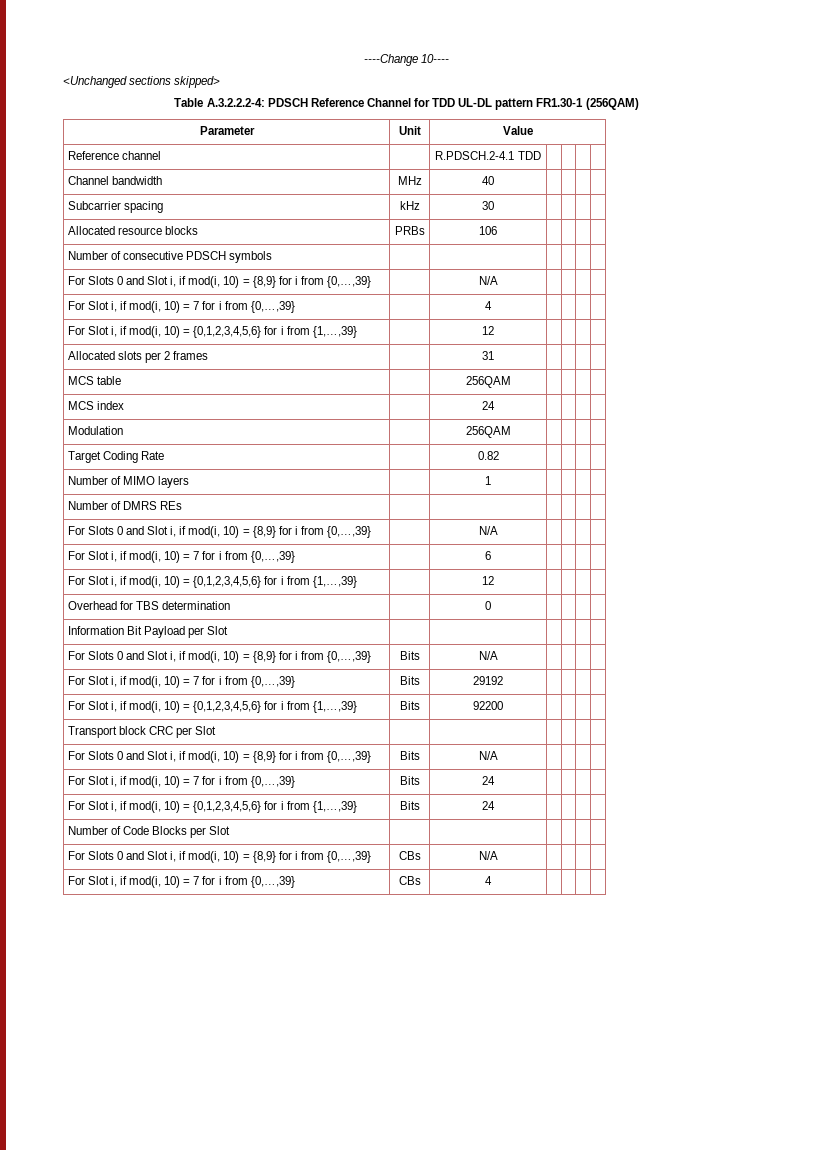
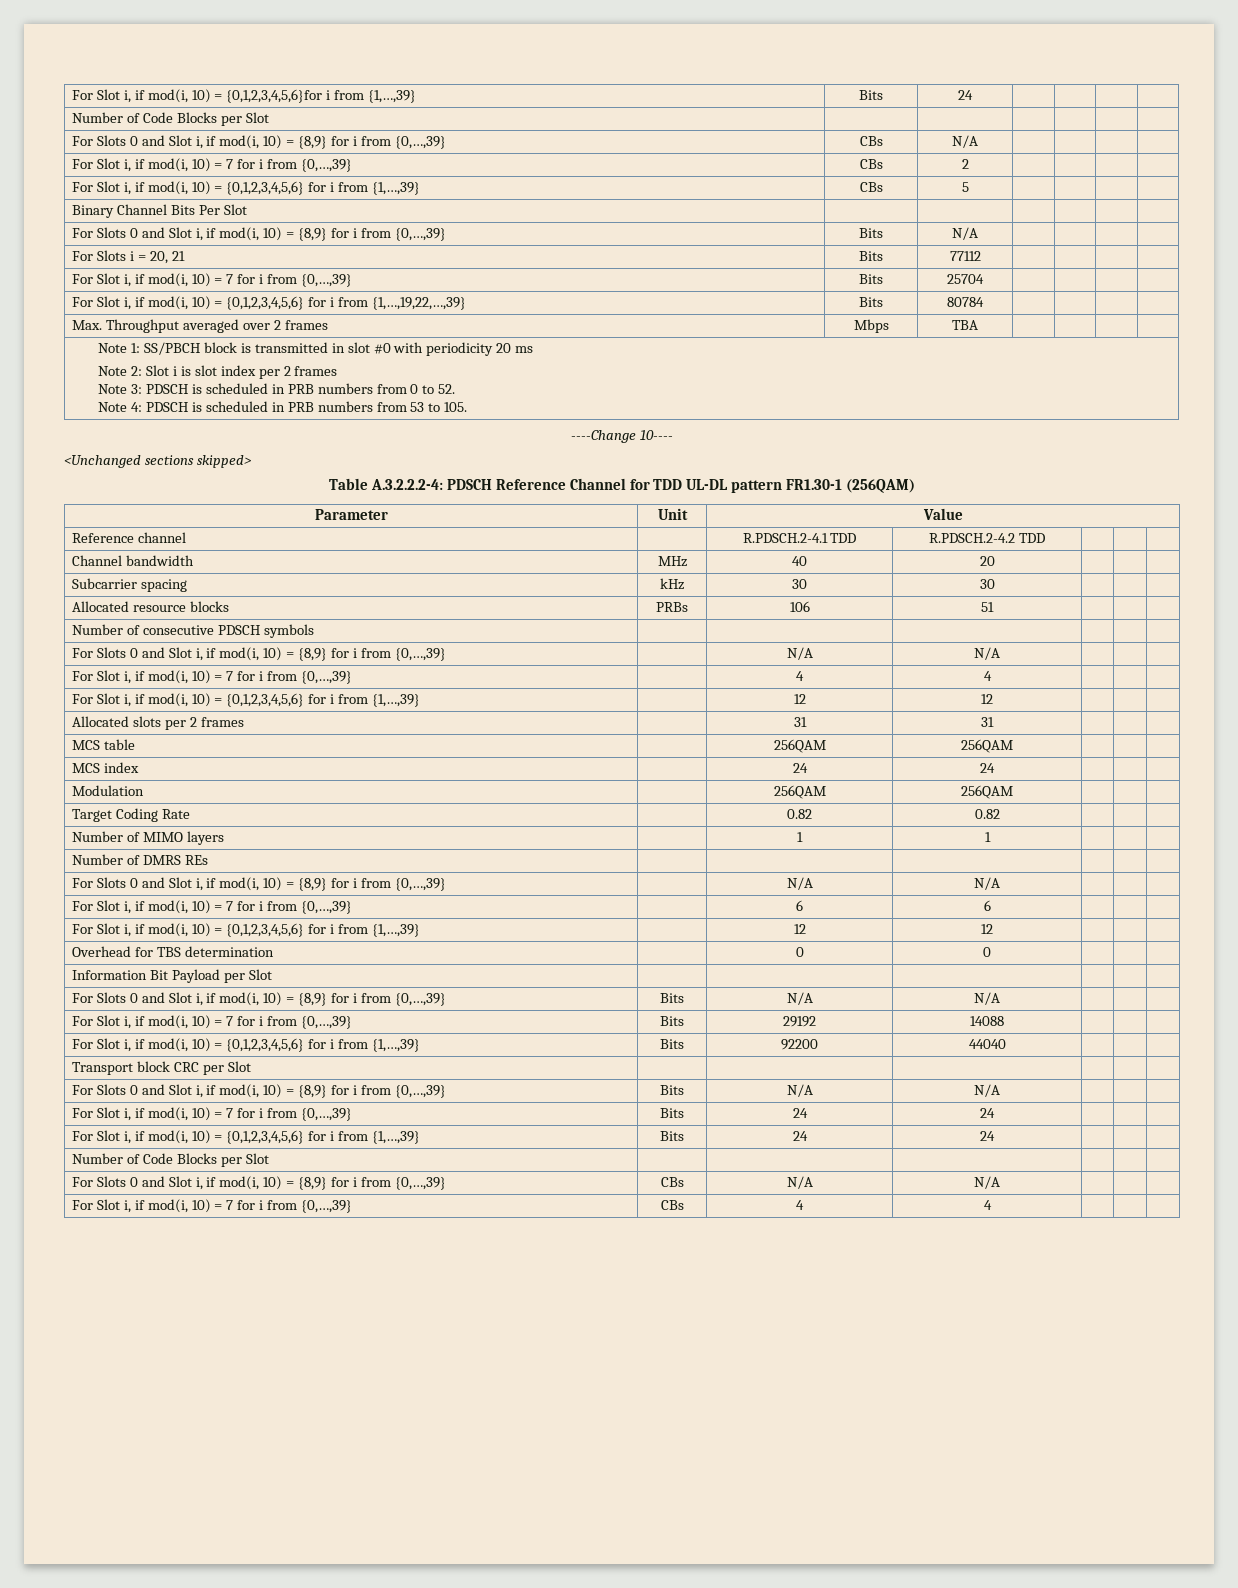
- ----Change 10----
- <Unchanged sections skipped>
- Table A.3.2.2.2-4: PDSCH Reference Channel for TDD UL-DL pattern FR1.30-1 (256QAM)
- Parameter | Unit | Value
- Reference channel | | R.PDSCH.2-4.1 TDD | | | |
- Channel bandwidth | MHz | 40 | | | |
- Subcarrier spacing | kHz | 30 | | | |
- Allocated resource blocks | PRBs | 106 | | | |
- Number of consecutive PDSCH symbols | | | | | |
- For Slots 0 and Slot i, if mod(i, 10) = {8,9} for i from {0,…,39} | | N/A | | | |
- For Slot i, if mod(i, 10) = 7 for i from {0,…,39} | | 4 | | | |
- For Slot i, if mod(i, 10) = {0,1,2,3,4,5,6} for i from {1,…,39} | | 12 | | | |
- Allocated slots per 2 frames | | 31 | | | |
- MCS table | | 256QAM | | | |
- MCS index | | 24 | | | |
- Modulation | | 256QAM | | | |
- Target Coding Rate | | 0.82 | | | |
- Number of MIMO layers | | 1 | | | |
- Number of DMRS REs | | | | | |
- For Slots 0 and Slot i, if mod(i, 10) = {8,9} for i from {0,…,39} | | N/A | | | |
- For Slot i, if mod(i, 10) = 7 for i from {0,…,39} | | 6 | | | |
- For Slot i, if mod(i, 10) = {0,1,2,3,4,5,6} for i from {1,…,39} | | 12 | | | |
- Overhead for TBS determination | | 0 | | | |
- Information Bit Payload per Slot | | | | | |
- For Slots 0 and Slot i, if mod(i, 10) = {8,9} for i from {0,…,39} | Bits | N/A | | | |
- For Slot i, if mod(i, 10) = 7 for i from {0,…,39} | Bits | 29192 | | | |
- For Slot i, if mod(i, 10) = {0,1,2,3,4,5,6} for i from {1,…,39} | Bits | 92200 | | | |
- Transport block CRC per Slot | | | | | |
- For Slots 0 and Slot i, if mod(i, 10) = {8,9} for i from {0,…,39} | Bits | N/A | | | |
- For Slot i, if mod(i, 10) = 7 for i from {0,…,39} | Bits | 24 | | | |
- For Slot i, if mod(i, 10) = {0,1,2,3,4,5,6} for i from {1,…,39} | Bits | 24 | | | |
+ For Slot i, if mod(i, 10) = {0,1,2,3,4,5,6}for i from {1,…,39} | Bits | 24 | | | |
- For Slot i, if mod(i, 10) = 7 for i from {0,…,39} | CBs | 4 | | | |
+ For Slot i, if mod(i, 10) = 7 for i from {0,…,39} | CBs | 2 | | | |
+ For Slot i, if mod(i, 10) = {0,1,2,3,4,5,6} for i from {1,…,39} | CBs | 5 | | | |
+ Binary Channel Bits Per Slot | | | | | |
+ For Slots 0 and Slot i, if mod(i, 10) = {8,9} for i from {0,…,39} | Bits | N/A | | | |
+ For Slots i = 20, 21 | Bits | 77112 | | | |
+ For Slot i, if mod(i, 10) = 7 for i from {0,…,39} | Bits | 25704 | | | |
+ For Slot i, if mod(i, 10) = {0,1,2,3,4,5,6} for i from {1,…,19,22,…,39} | Bits | 80784 | | | |
+ Max. Throughput averaged over 2 frames | Mbps | TBA | | | |
+ Note 1: SS/PBCH block is transmitted in slot #0 with periodicity 20 ms
+ Note 2: Slot i is slot index per 2 frames
+ Note 3: PDSCH is scheduled in PRB numbers from 0 to 52.
+ Note 4: PDSCH is scheduled in PRB numbers from 53 to 105.
+ ----Change 10----
+ <Unchanged sections skipped>
+ Table A.3.2.2.2-4: PDSCH Reference Channel for TDD UL-DL pattern FR1.30-1 (256QAM)
+ Parameter | Unit | Value
+ Reference channel | | R.PDSCH.2-4.1 TDD | R.PDSCH.2-4.2 TDD | | |
+ Channel bandwidth | MHz | 40 | 20 | | |
+ Subcarrier spacing | kHz | 30 | 30 | | |
+ Allocated resource blocks | PRBs | 106 | 51 | | |
+ Number of consecutive PDSCH symbols | | | | | |
+ For Slots 0 and Slot i, if mod(i, 10) = {8,9} for i from {0,…,39} | | N/A | N/A | | |
+ For Slot i, if mod(i, 10) = 7 for i from {0,…,39} | | 4 | 4 | | |
+ For Slot i, if mod(i, 10) = {0,1,2,3,4,5,6} for i from {1,…,39} | | 12 | 12 | | |
+ Allocated slots per 2 frames | | 31 | 31 | | |
+ MCS table | | 256QAM | 256QAM | | |
+ MCS index | | 24 | 24 | | |
+ Modulation | | 256QAM | 256QAM | | |
+ Target Coding Rate | | 0.82 | 0.82 | | |
+ Number of MIMO layers | | 1 | 1 | | |
+ Number of DMRS REs | | | | | |
+ For Slots 0 and Slot i, if mod(i, 10) = {8,9} for i from {0,…,39} | | N/A | N/A | | |
+ For Slot i, if mod(i, 10) = 7 for i from {0,…,39} | | 6 | 6 | | |
+ For Slot i, if mod(i, 10) = {0,1,2,3,4,5,6} for i from {1,…,39} | | 12 | 12 | | |
+ Overhead for TBS determination | | 0 | 0 | | |
+ Information Bit Payload per Slot | | | | | |
+ For Slots 0 and Slot i, if mod(i, 10) = {8,9} for i from {0,…,39} | Bits | N/A | N/A | | |
+ For Slot i, if mod(i, 10) = 7 for i from {0,…,39} | Bits | 29192 | 14088 | | |
+ For Slot i, if mod(i, 10) = {0,1,2,3,4,5,6} for i from {1,…,39} | Bits | 92200 | 44040 | | |
+ Transport block CRC per Slot | | | | | |
+ For Slots 0 and Slot i, if mod(i, 10) = {8,9} for i from {0,…,39} | Bits | N/A | N/A | | |
+ For Slot i, if mod(i, 10) = 7 for i from {0,…,39} | Bits | 24 | 24 | | |
+ For Slot i, if mod(i, 10) = {0,1,2,3,4,5,6} for i from {1,…,39} | Bits | 24 | 24 | | |
+ Number of Code Blocks per Slot | | | | | |
+ For Slots 0 and Slot i, if mod(i, 10) = {8,9} for i from {0,…,39} | CBs | N/A | N/A | | |
+ For Slot i, if mod(i, 10) = 7 for i from {0,…,39} | CBs | 4 | 4 | | |

